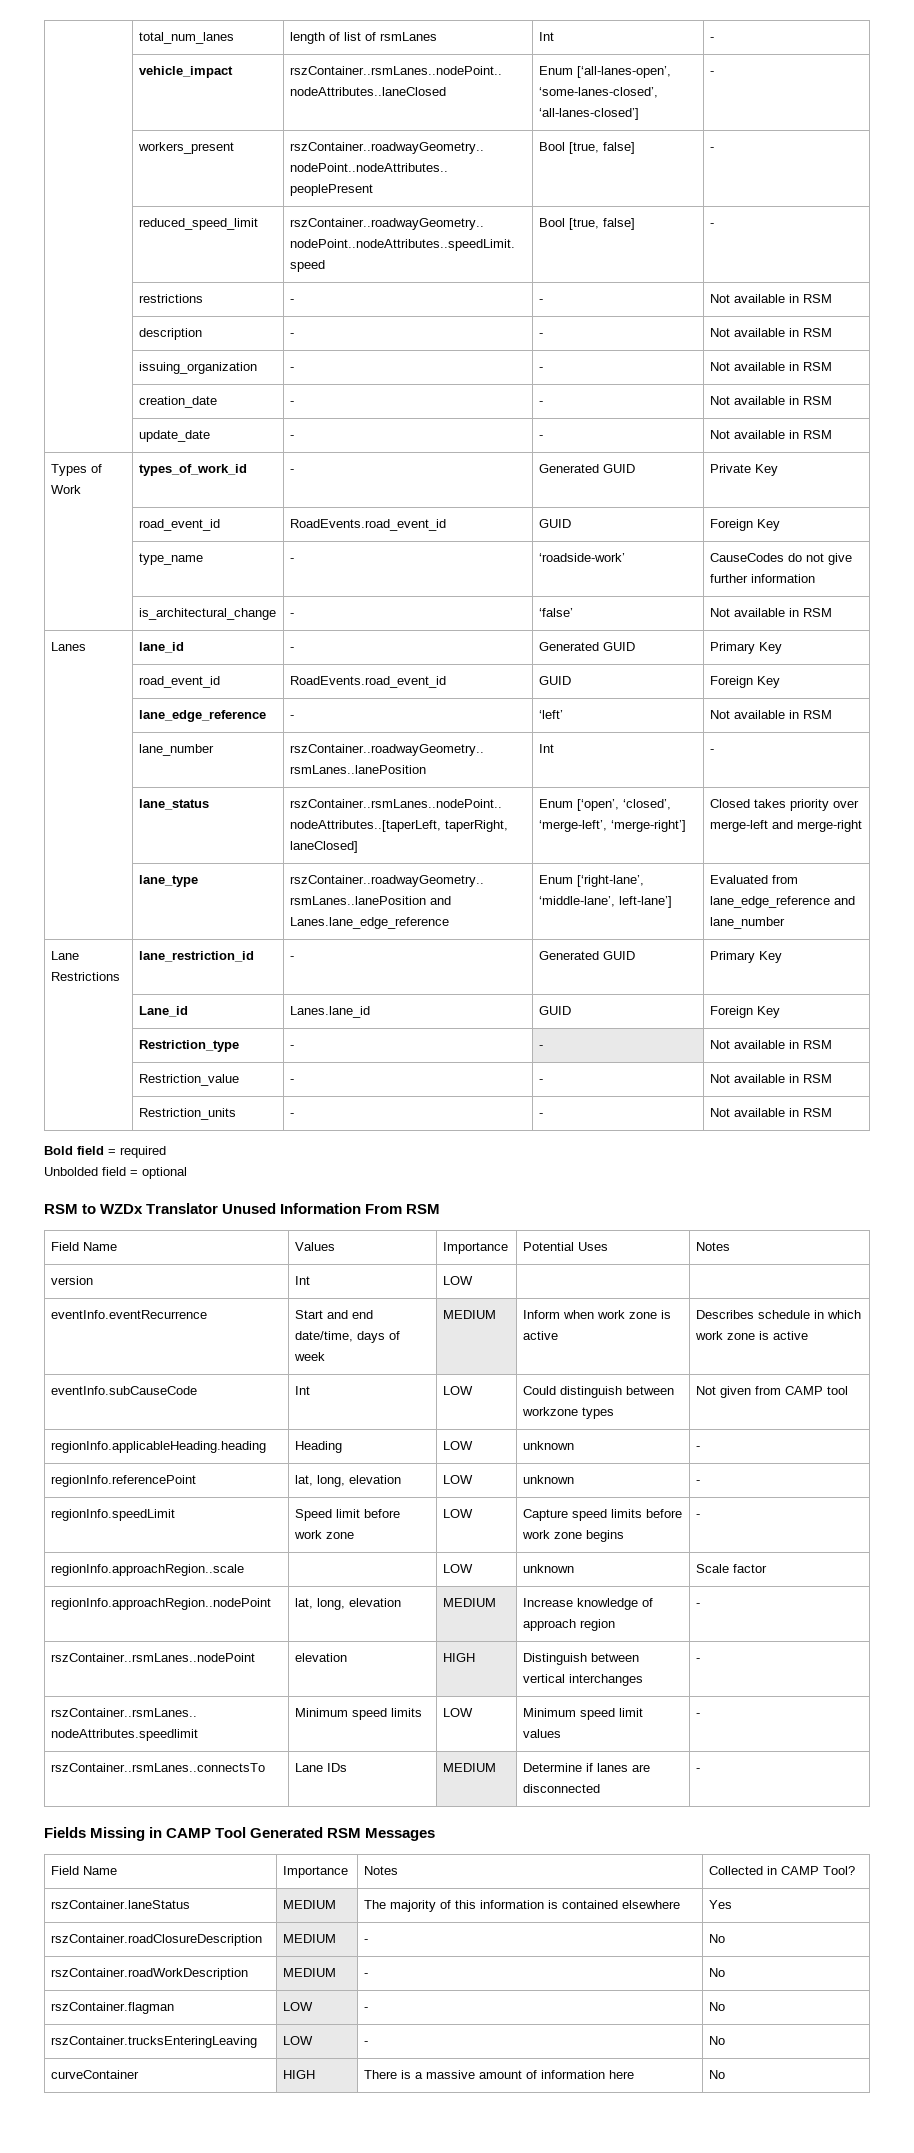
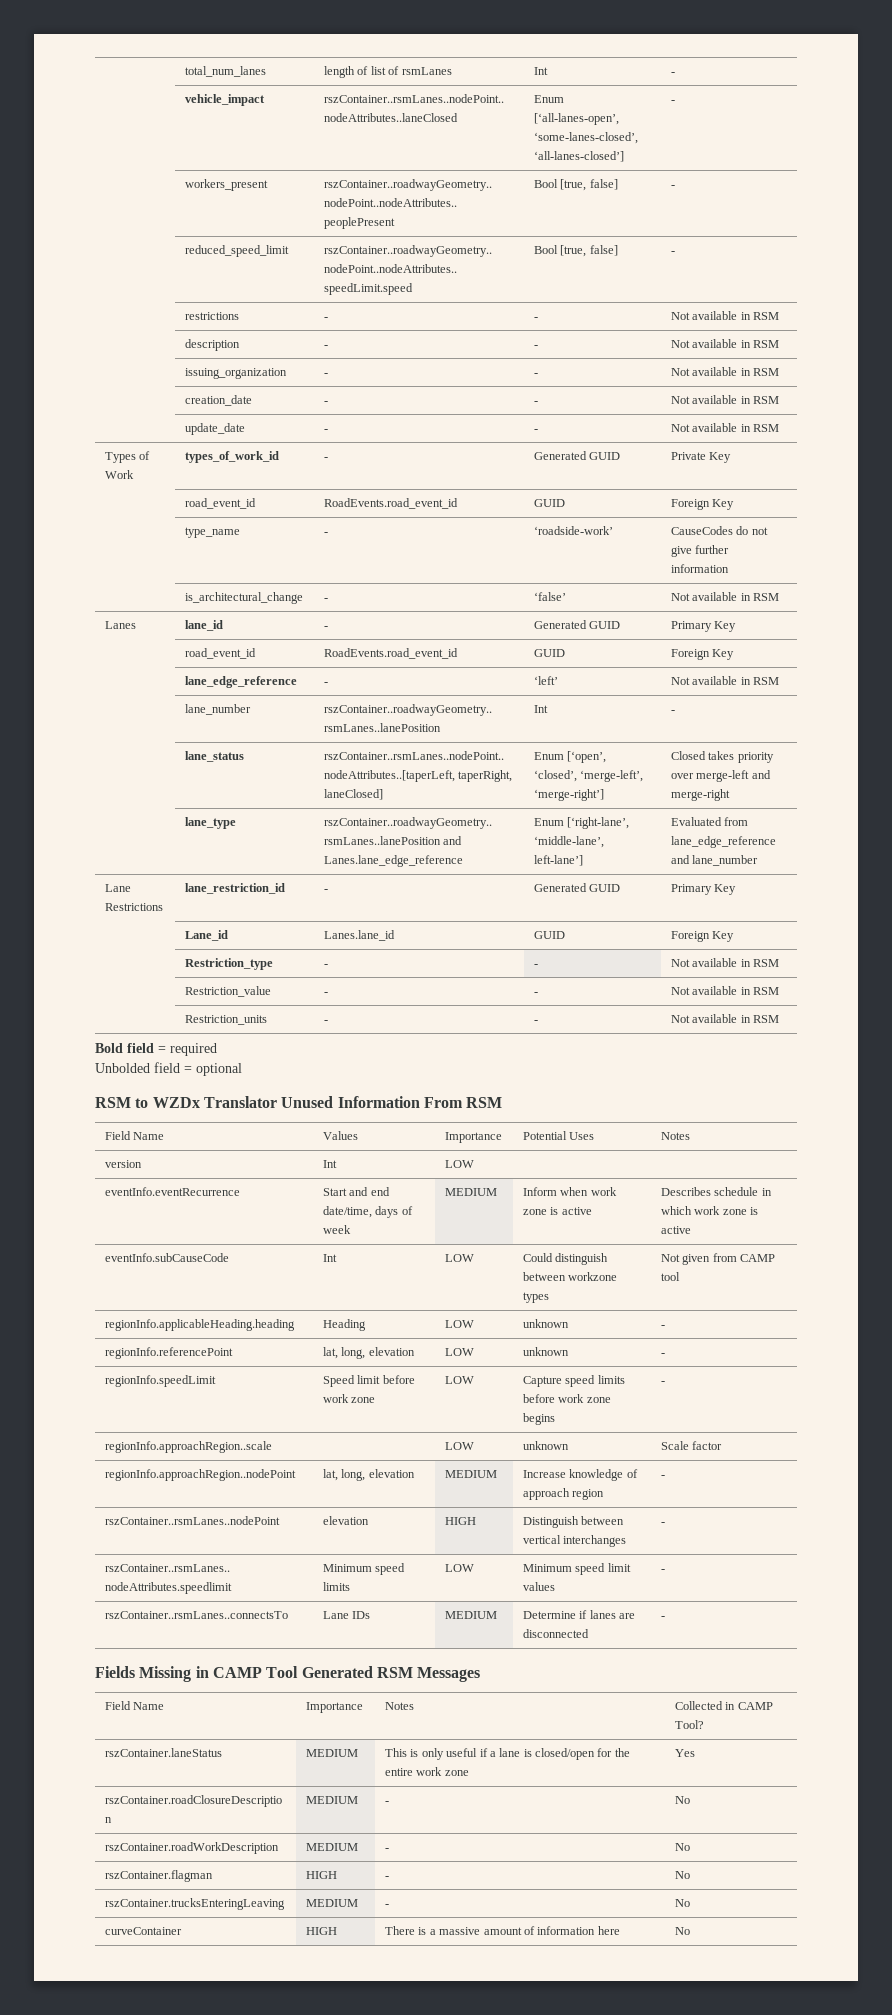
- rszContainer.laneStatus | MEDIUM | The majority of this information is contained elsewhere | Yes
+ rszContainer.laneStatus | MEDIUM | This is only useful if a lane is closed/open for the entire work zone | Yes
- rszContainer.flagman | LOW | - | No
+ rszContainer.flagman | HIGH | - | No
- rszContainer.trucksEnteringLeaving | LOW | - | No
+ rszContainer.trucksEnteringLeaving | MEDIUM | - | No

